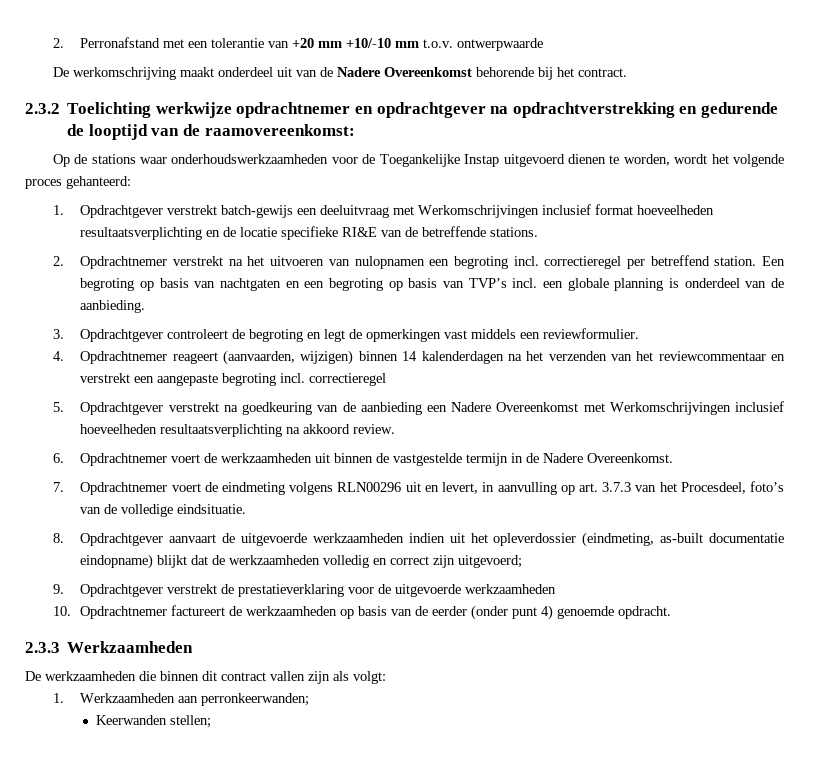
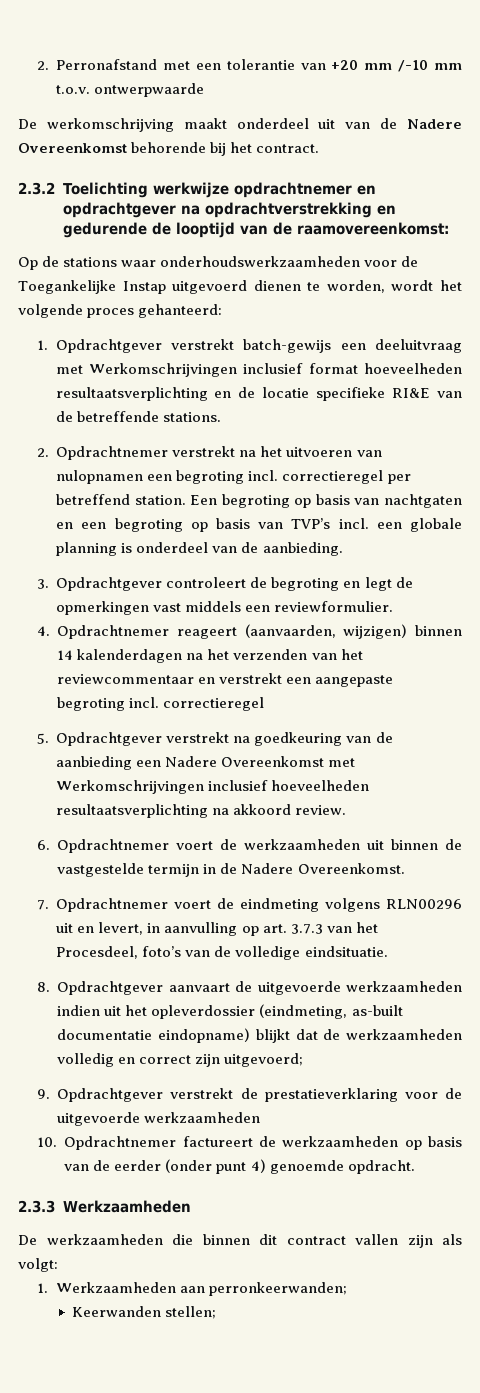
- 2. Perronafstand met een tolerantie van +20 mm +10/-10 mm t.o.v. ontwerpwaarde
+ 2. Perronafstand met een tolerantie van +20 mm /-10 mm t.o.v. ontwerpwaarde

